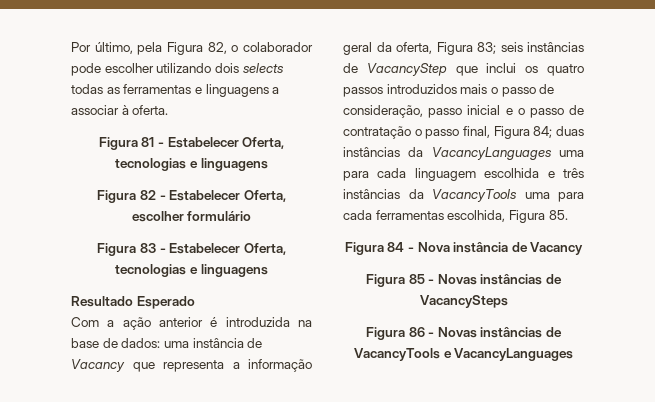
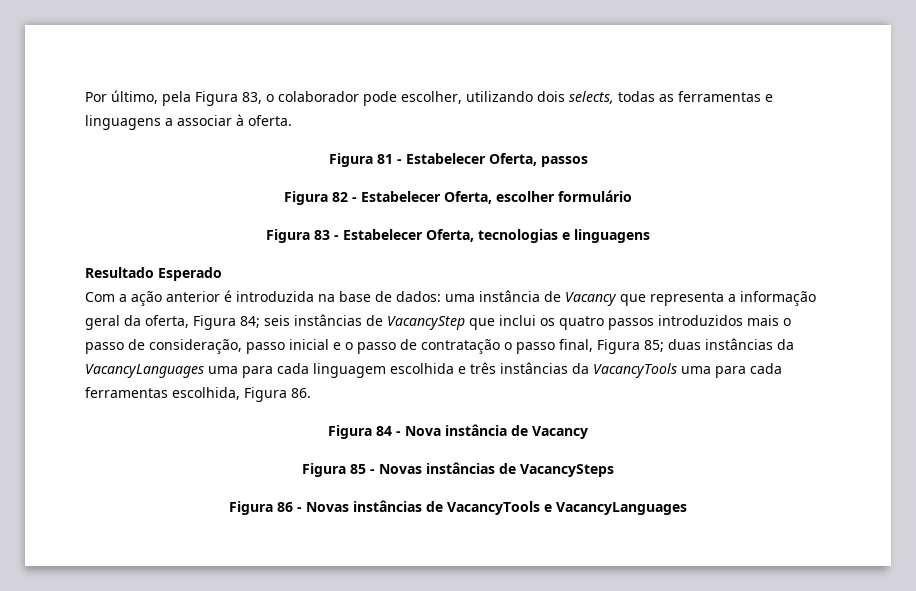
- Por último, pela Figura 82, o colaborador pode escolher utilizando dois selects todas as ferramentas e linguagens a associar à oferta.
+ Por último, pela Figura 83, o colaborador pode escolher, utilizando dois selects, todas as ferramentas e linguagens a associar à oferta.
- Figura 81 - Estabelecer Oferta, tecnologias e linguagens
+ Figura 81 - Estabelecer Oferta, passos
- uma instância de Vacancy que representa a informação geral da oferta, Figura 83;
+ uma instância de Vacancy que representa a informação geral da oferta, Figura 84;
- seis instâncias de VacancyStep que inclui os quatro passos introduzidos mais o passo de consideração, passo inicial e o passo de contratação o passo final, Figura 84;
+ seis instâncias de VacancyStep que inclui os quatro passos introduzidos mais o passo de consideração, passo inicial e o passo de contratação o passo final, Figura 85;
- duas instâncias da VacancyLanguages uma para cada linguagem escolhida e três instâncias da VacancyTools uma para cada ferramentas escolhida, Figura 85.
+ duas instâncias da VacancyLanguages uma para cada linguagem escolhida e três instâncias da VacancyTools uma para cada ferramentas escolhida, Figura 86.

